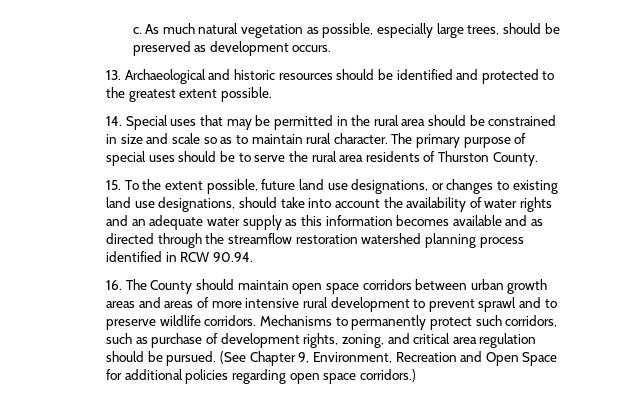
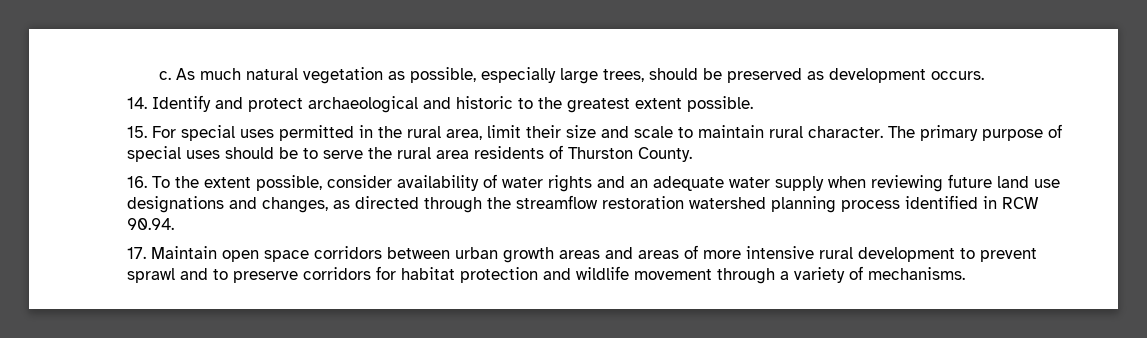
- 13. Archaeological and historic resources should be identified and protected to the greatest extent possible.
+ 14. Identify and protect archaeological and historic to the greatest extent possible.
- 14. Special uses that may be permitted in the rural area should be constrained in size and scale so as to maintain rural character.
+ 15. For special uses permitted in the rural area, limit their size and scale to maintain rural character.
- 15. To the extent possible, future land use designations, or changes to existing land use designations, should take into account the availability of water rights and an adequate water supply as this information becomes available and as directed through the streamflow restoration watershed planning process identified in RCW 90.94.
+ 16. To the extent possible, consider availability of water rights and an adequate water supply when reviewing future land use designations and changes, as directed through the streamflow restoration watershed planning process identified in RCW 90.94.
- 16. The County should maintain open space corridors between urban growth areas and areas of more intensive rural development to prevent sprawl and to preserve wildlife corridors. Mechanisms to permanently protect such corridors, such as purchase of development rights, zoning, and critical area regulation should be pursued. (See Chapter 9, Environment, Recreation and Open Space for additional policies regarding open space corridors.)
+ 17. Maintain open space corridors between urban growth areas and areas of more intensive rural development to prevent sprawl and to preserve corridors for habitat protection and wildlife movement through a variety of mechanisms.

